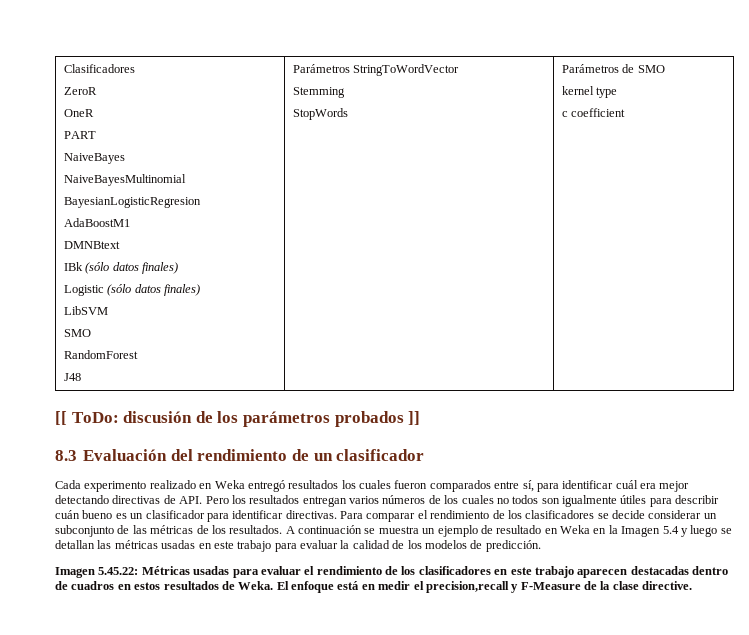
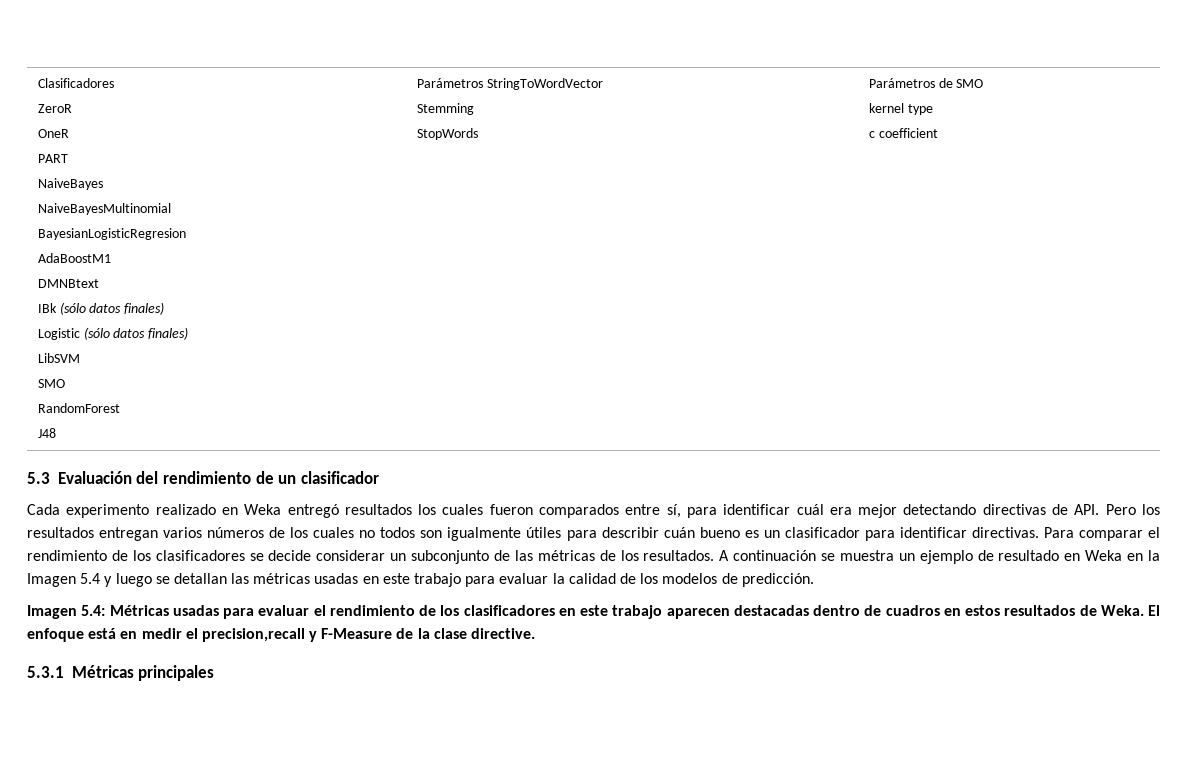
- [[ ToDo: discusión de los parámetros probados ]]
- 8.3 Evaluación del rendimiento de un clasificador
+ 5.3 Evaluación del rendimiento de un clasificador
- Imagen 5.45.22: Métricas usadas para evaluar el rendimiento de los clasificadores en este trabajo aparecen destacadas dentro de cuadros en estos resultados de Weka.
+ Imagen 5.4: Métricas usadas para evaluar el rendimiento de los clasificadores en este trabajo aparecen destacadas dentro de cuadros en estos resultados de Weka.
+ 5.3.1 Métricas principales

